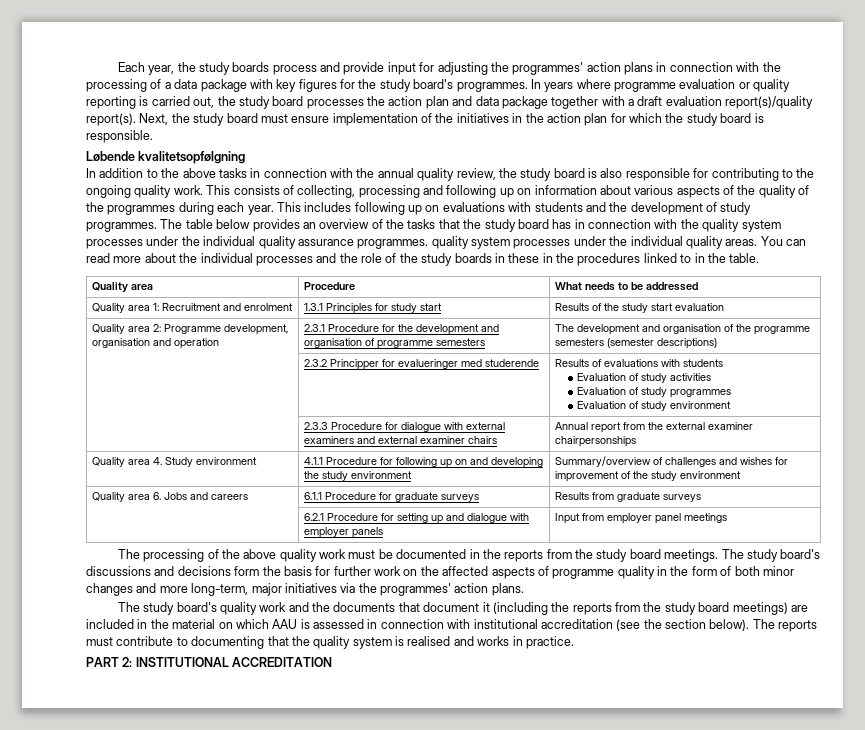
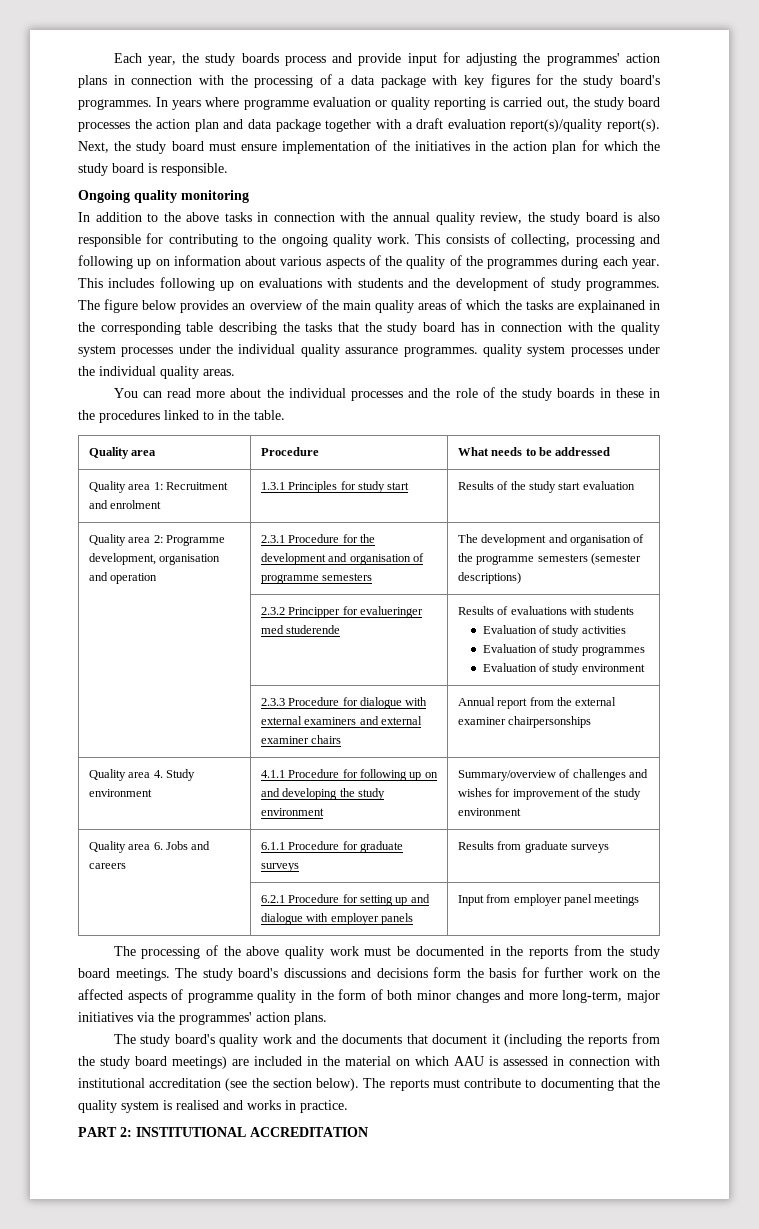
- Løbende kvalitetsopfølgning
+ Ongoing quality monitoring
- The table below provides an overview of the tasks that the study board has in connection with the quality system processes under the individual quality assurance programmes. quality system processes under the individual quality areas. You can read more about the individual processes and the role of the study boards in these in the procedures linked to in the table.
+ The figure below provides an overview of the main quality areas of which the tasks are explainaned in the corresponding table describing the tasks that the study board has in connection with the quality system processes under the individual quality assurance programmes. quality system processes under the individual quality areas.
+ You can read more about the individual processes and the role of the study boards in these in the procedures linked to in the table.

